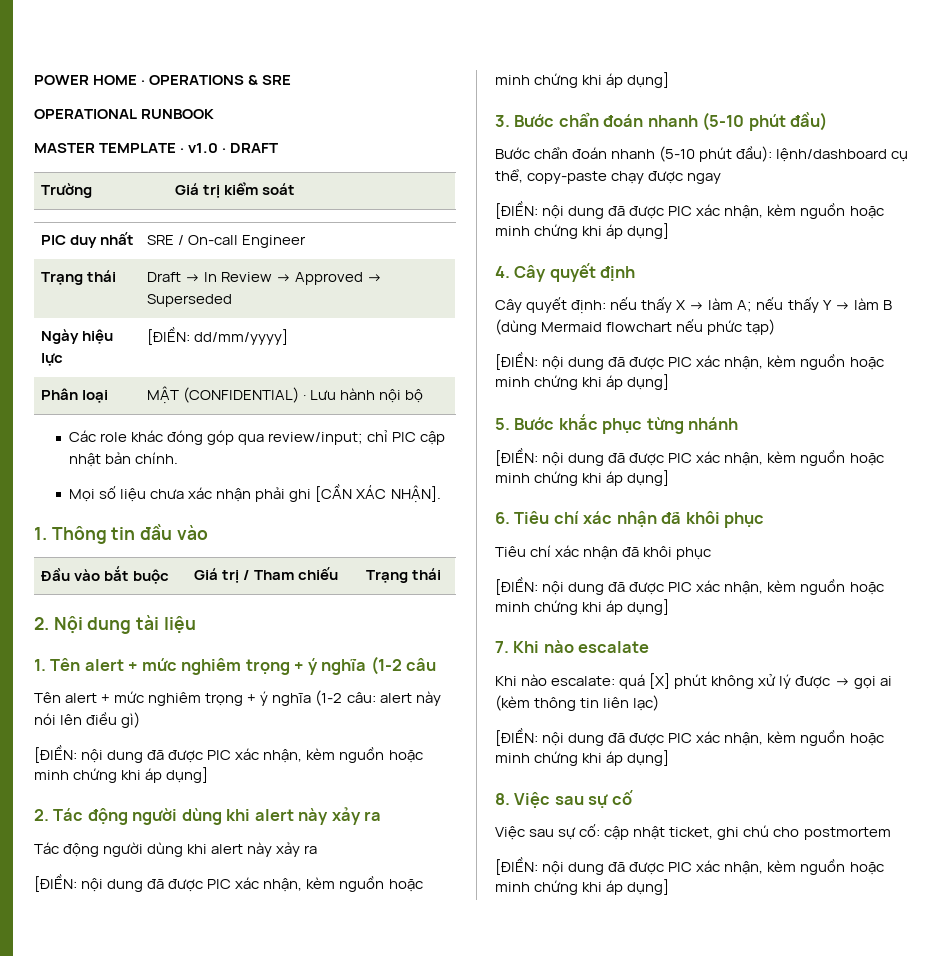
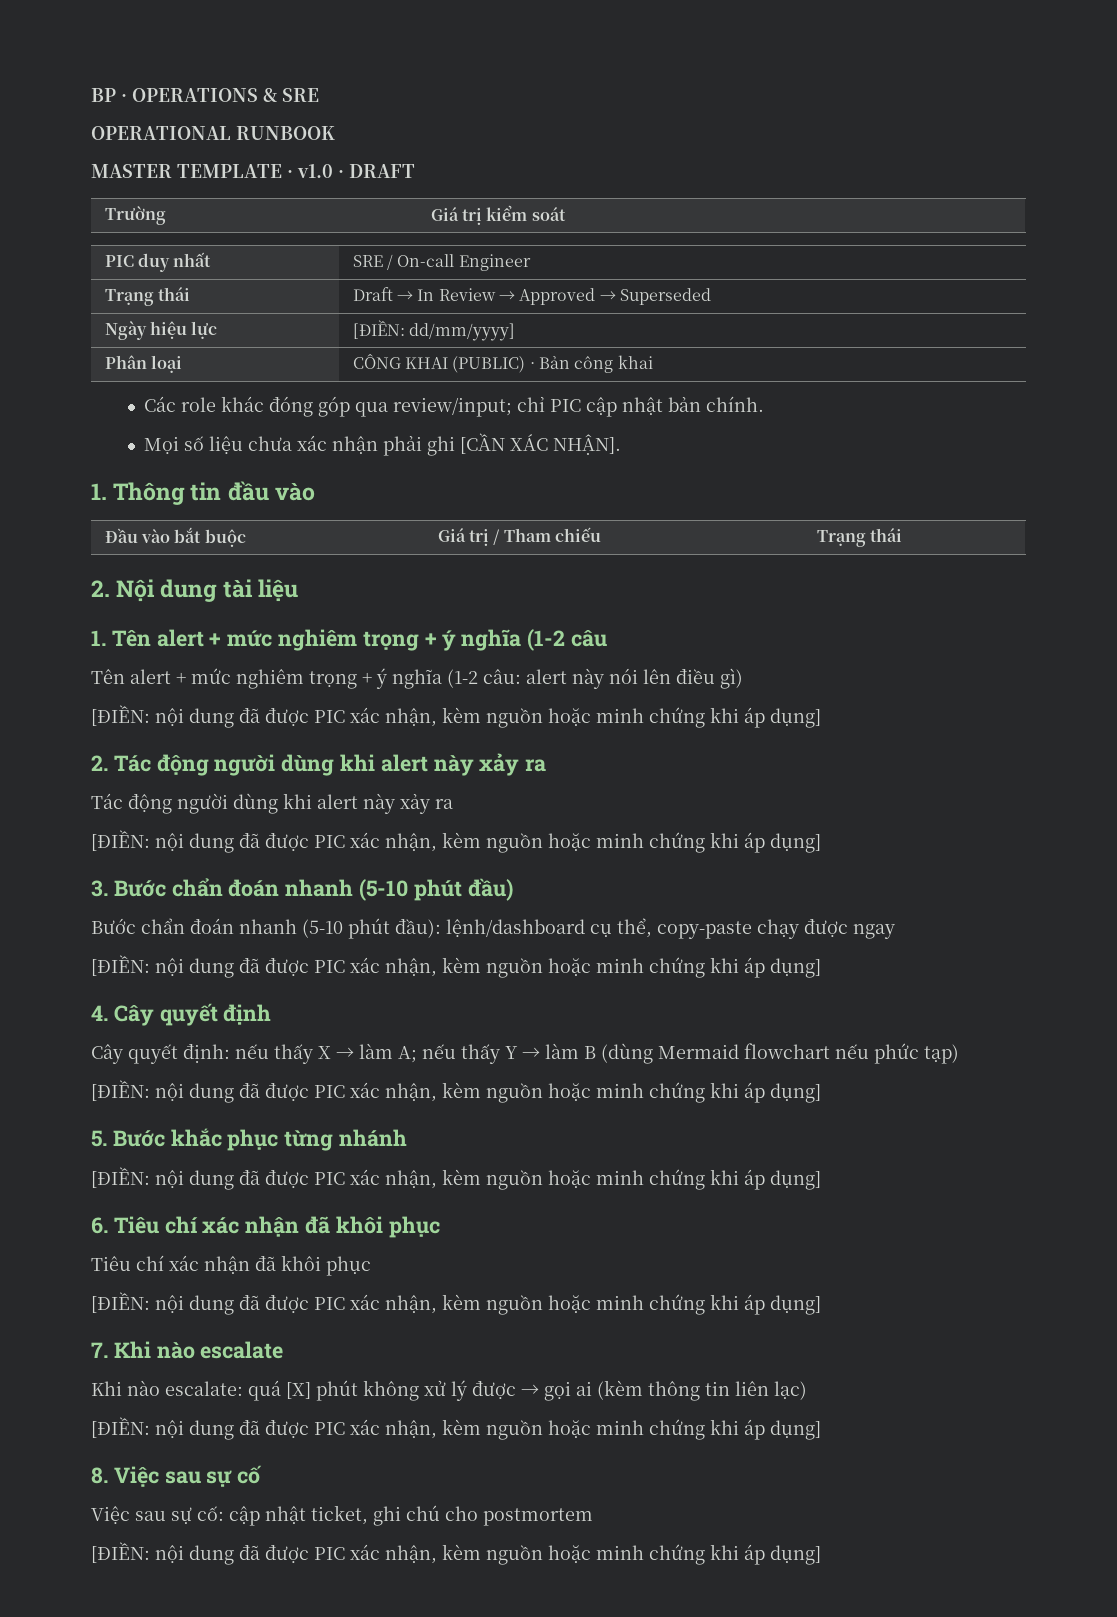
- POWER HOME · OPERATIONS & SRE
+ BP · OPERATIONS & SRE
- Phân loại | MẬT (CONFIDENTIAL) · Lưu hành nội bộ
+ Phân loại | CÔNG KHAI (PUBLIC) · Bản công khai

